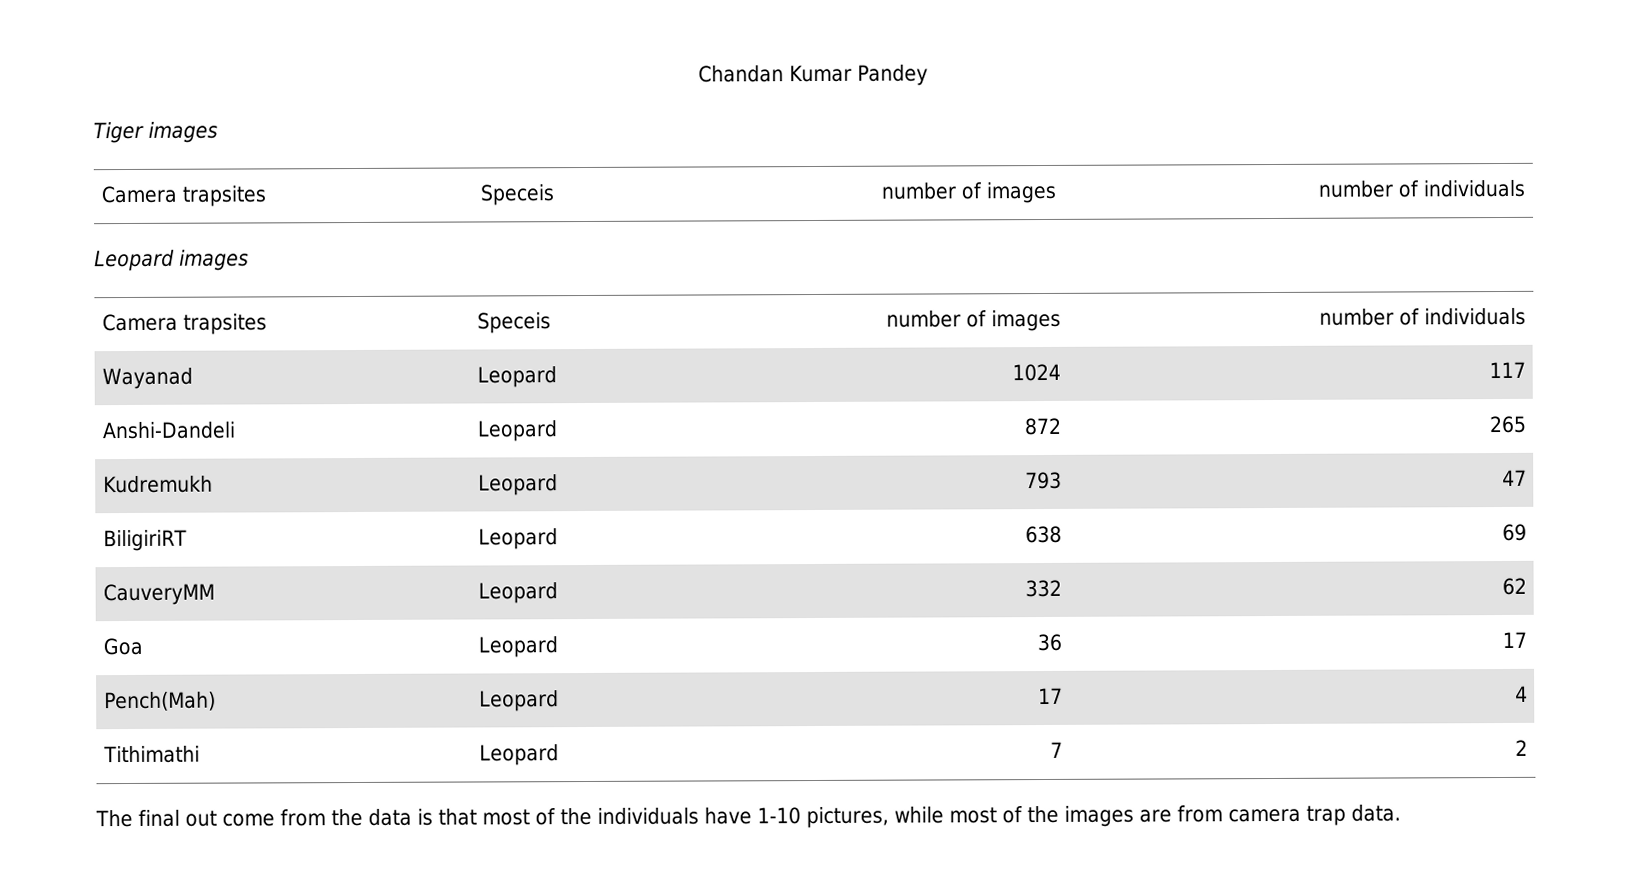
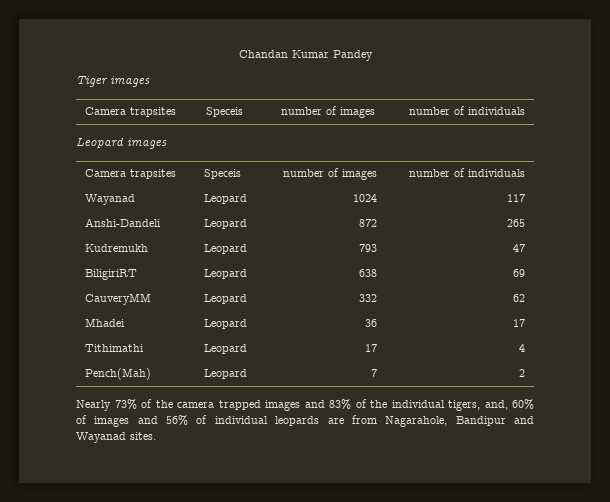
- Goa | Leopard | 36 | 17
+ Mhadei | Leopard | 36 | 17
- Pench(Mah) | Leopard | 17 | 4
+ Tithimathi | Leopard | 17 | 4
- Tithimathi | Leopard | 7 | 2
+ Pench(Mah) | Leopard | 7 | 2
- The final out come from the data is that most of the individuals have 1-10 pictures, while most of the images are from camera trap data.
+ Nearly 73% of the camera trapped images and 83% of the individual tigers, and, 60% of images and 56% of individual leopards are from Nagarahole, Bandipur and Wayanad sites.

